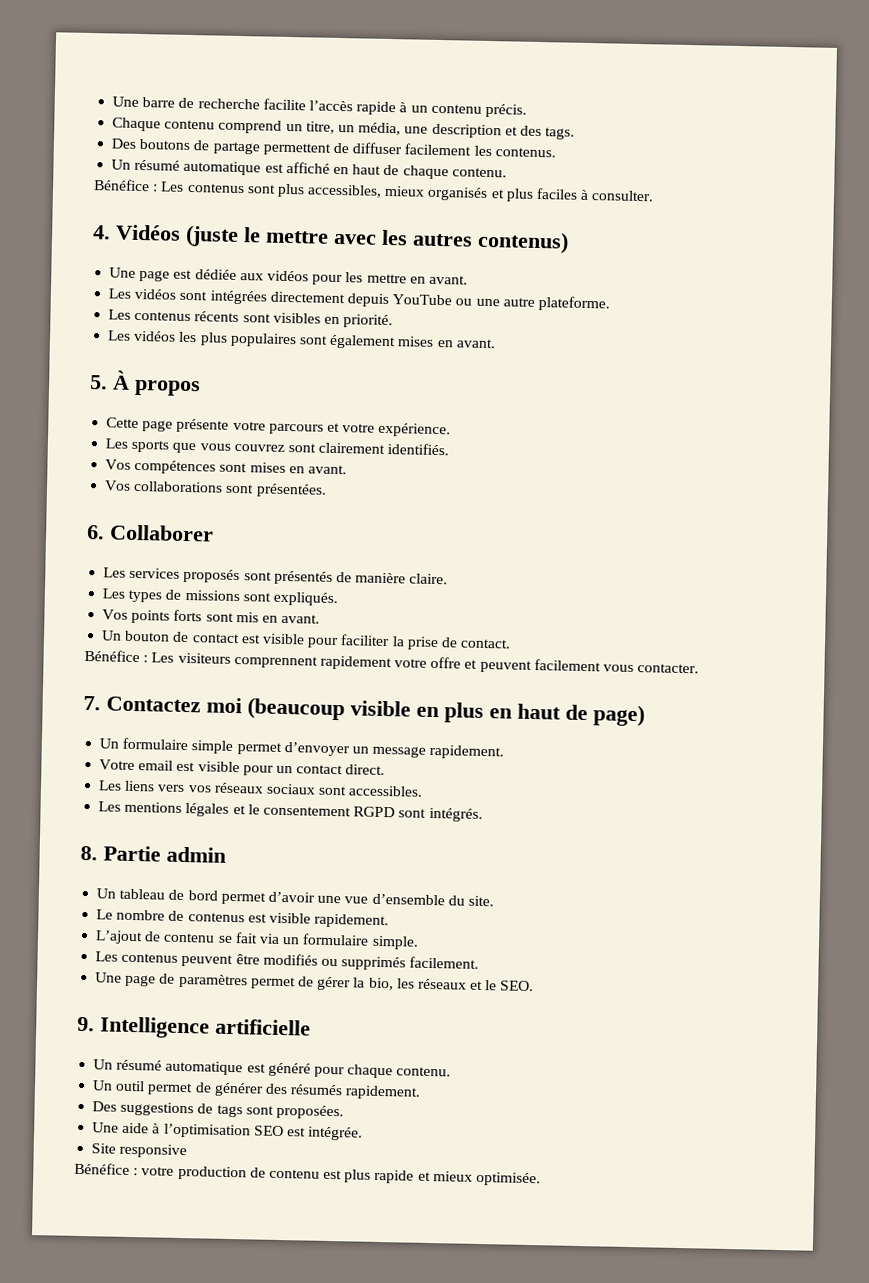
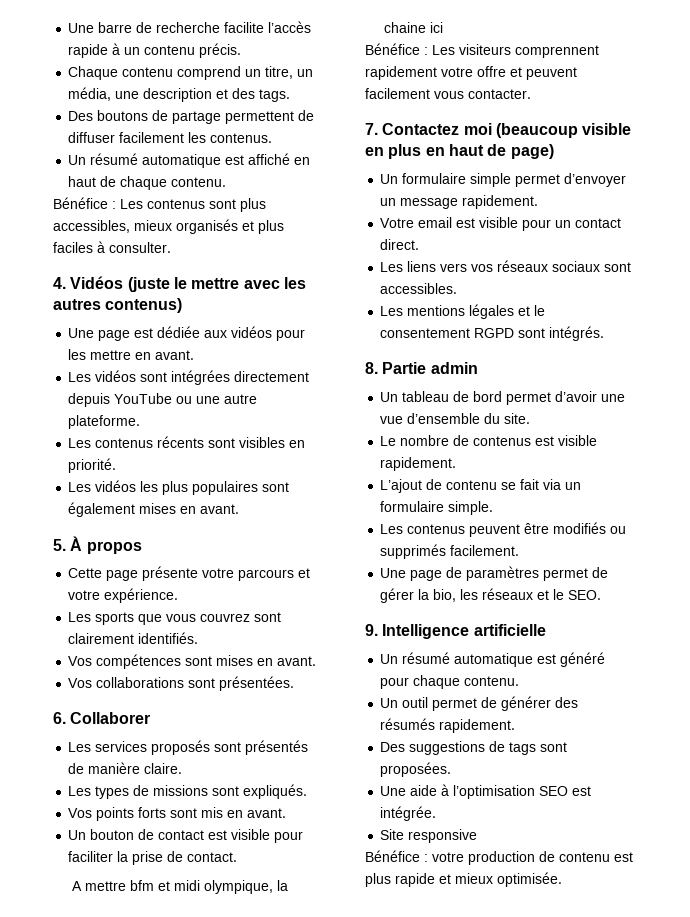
+ A mettre bfm et midi olympique, la chaine ici

